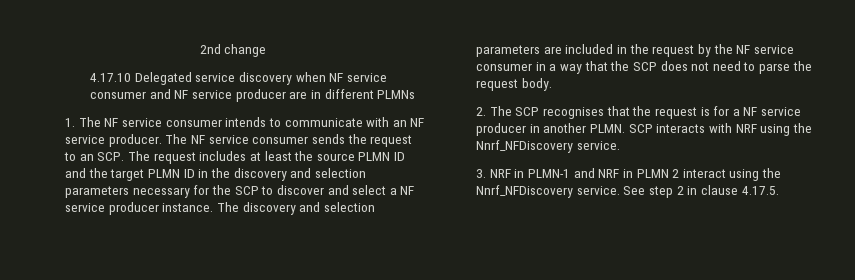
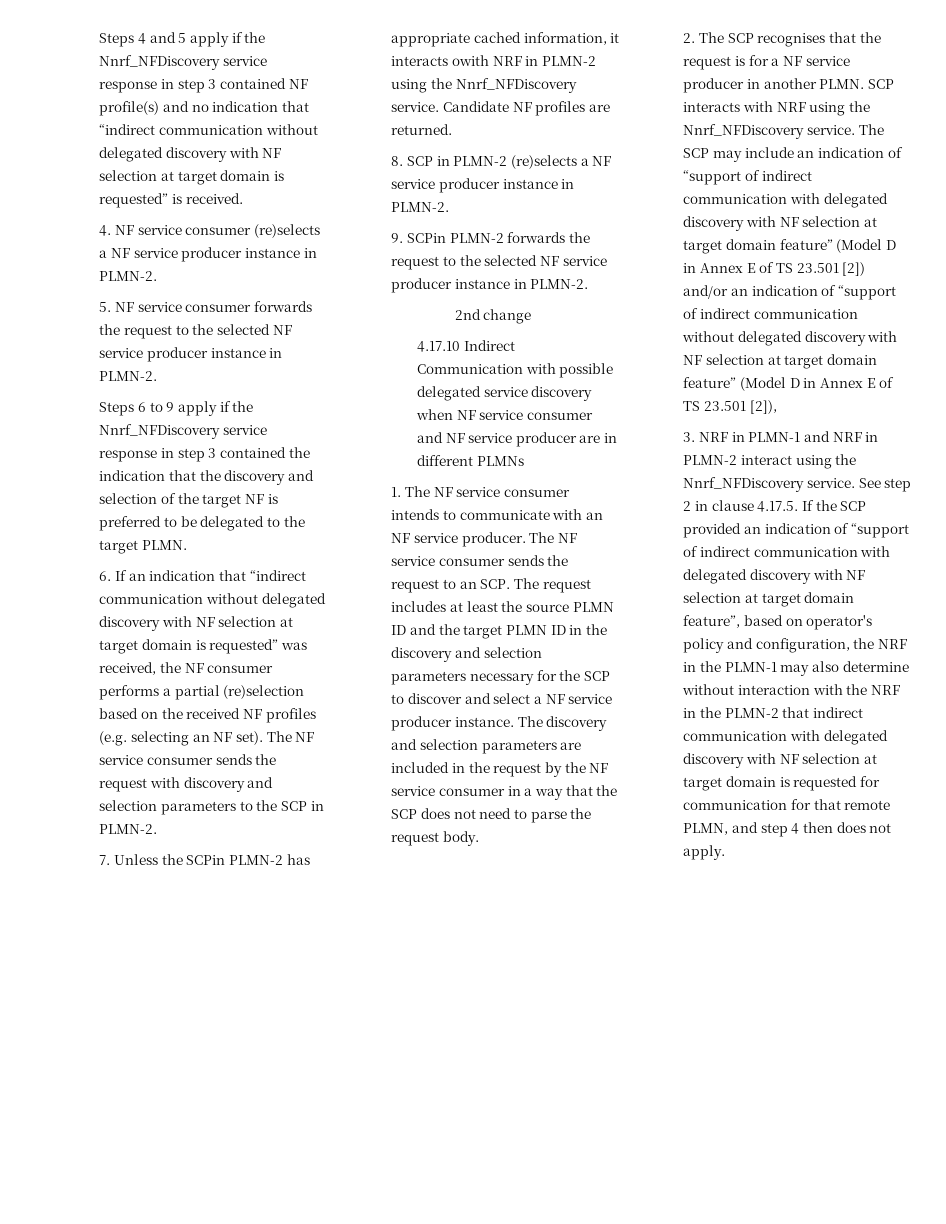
+ Steps 4 and 5 apply if the Nnrf_NFDiscovery service response in step 3 contained NF profile(s) and no indication that “indirect communication without delegated discovery with NF selection at target domain is requested” is received.
+ 4. NF service consumer (re)selects a NF service producer instance in PLMN-2.
+ 5. NF service consumer forwards the request to the selected NF service producer instance in PLMN-2.
+ Steps 6 to 9 apply if the Nnrf_NFDiscovery service response in step 3 contained the indication that the discovery and selection of the target NF is preferred to be delegated to the target PLMN.
+ 6. If an indication that “indirect communication without delegated discovery with NF selection at target domain is requested” was received, the NF consumer performs a partial (re)selection based on the received NF profiles (e.g. selecting an NF set). The NF service consumer sends the request with discovery and selection parameters to the SCP in PLMN-2.
+ 7. Unless the SCPin PLMN-2 has appropriate cached information, it interacts owith NRF in PLMN-2 using the Nnrf_NFDiscovery service. Candidate NF profiles are returned.
+ 8. SCP in PLMN-2 (re)selects a NF service producer instance in PLMN-2.
+ 9. SCPin PLMN-2 forwards the request to the selected NF service producer instance in PLMN-2.
  2nd change
- 4.17.10 Delegated service discovery when NF service consumer and NF service producer are in different PLMNs
+ 4.17.10 Indirect Communication with possible delegated service discovery when NF service consumer and NF service producer are in different PLMNs
+ The SCP may include an indication of “support of indirect communication with delegated discovery with NF selection at target domain feature” (Model D in Annex E of TS 23.501 [2]) and/or an indication of “support of indirect communication without delegated discovery with NF selection at target domain feature” (Model D in Annex E of TS 23.501 [2]),
- 3. NRF in PLMN-1 and NRF in PLMN 2 interact using the Nnrf_NFDiscovery service.
+ 3. NRF in PLMN-1 and NRF in PLMN-2 interact using the Nnrf_NFDiscovery service.
- See step 2 in clause 4.17.5.
+ See step 2 in clause 4.17.5. If the SCP provided an indication of “support of indirect communication with delegated discovery with NF selection at target domain feature”, based on operator's policy and configuration, the NRF in the PLMN-1 may also determine without interaction with the NRF in the PLMN-2 that indirect communication with delegated discovery with NF selection at target domain is requested for communication for that remote PLMN, and step 4 then does not apply.

